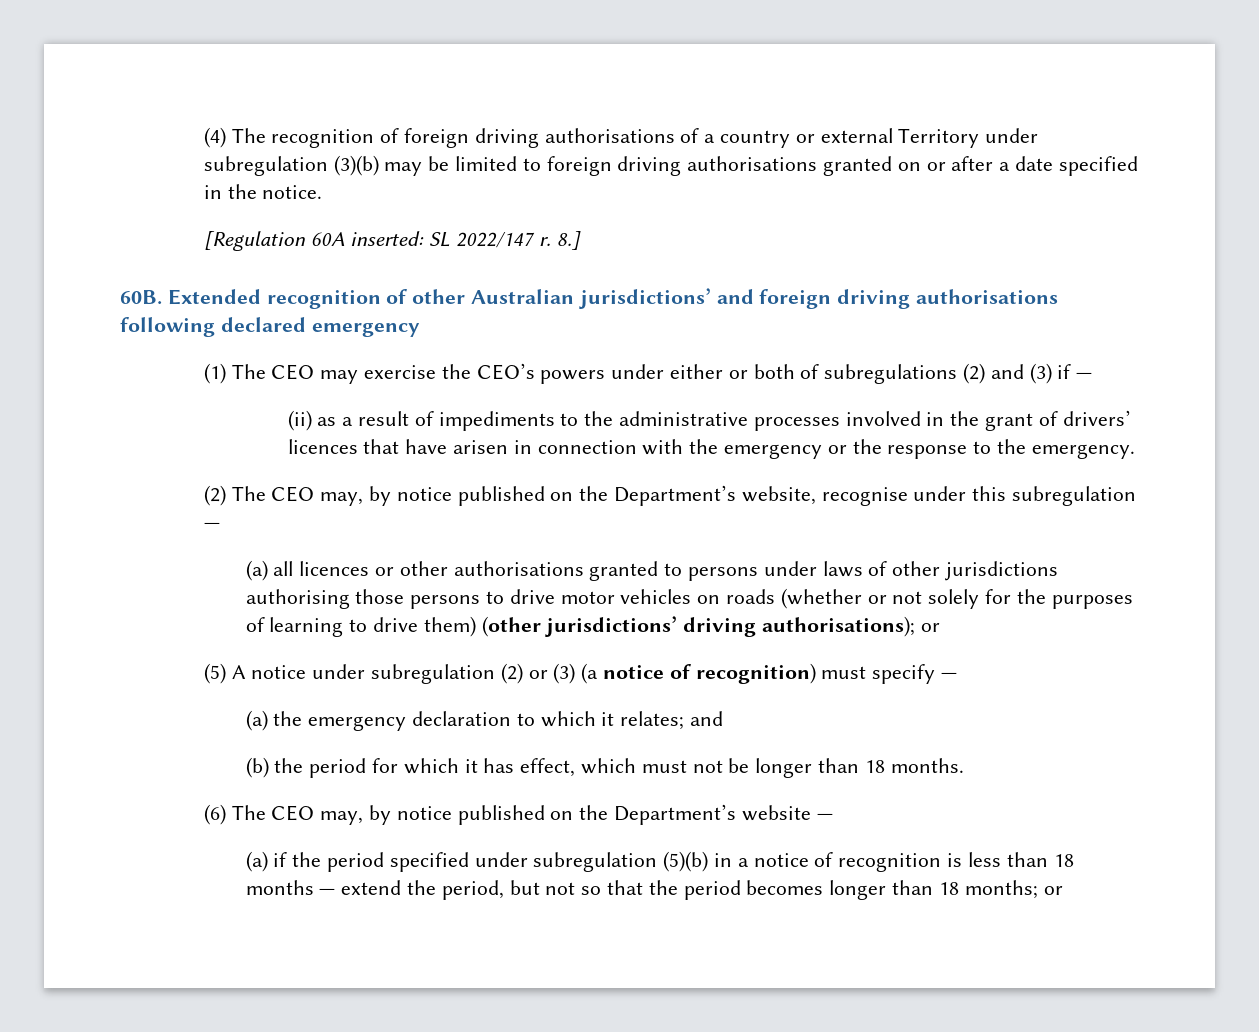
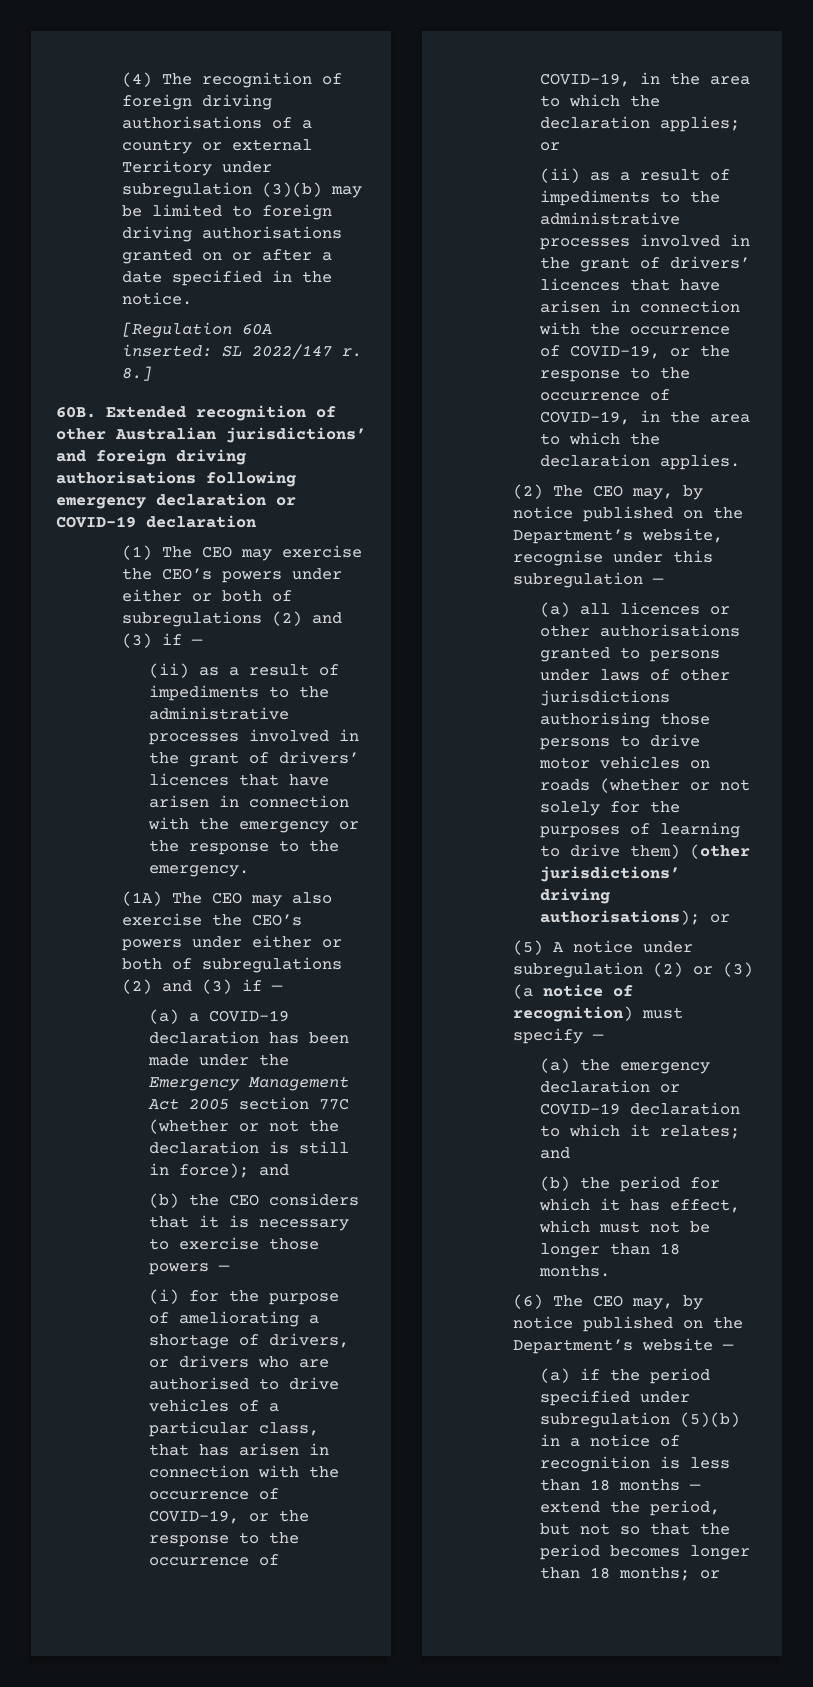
- Extended recognition of other Australian jurisdictions’ and foreign driving authorisations following declared emergency
+ Extended recognition of other Australian jurisdictions’ and foreign driving authorisations following emergency declaration or COVID-19 declaration
+ (1A) The CEO may also exercise the CEO’s powers under either or both of subregulations (2) and (3) if —
+ (a) a COVID-19 declaration has been made under the Emergency Management Act 2005 section 77C (whether or not the declaration is still in force); and
+ (b) the CEO considers that it is necessary to exercise those powers —
+ (i) for the purpose of ameliorating a shortage of drivers, or drivers who are authorised to drive vehicles of a particular class, that has arisen in connection with the occurrence of COVID-19, or the response to the occurrence of COVID-19, in the area to which the declaration applies; or
+ (ii) as a result of impediments to the administrative processes involved in the grant of drivers’ licences that have arisen in connection with the occurrence of COVID-19, or the response to the occurrence of COVID-19, in the area to which the declaration applies.
- (a) the emergency declaration to which it relates; and
+ (a) the emergency declaration or COVID-19 declaration to which it relates; and

